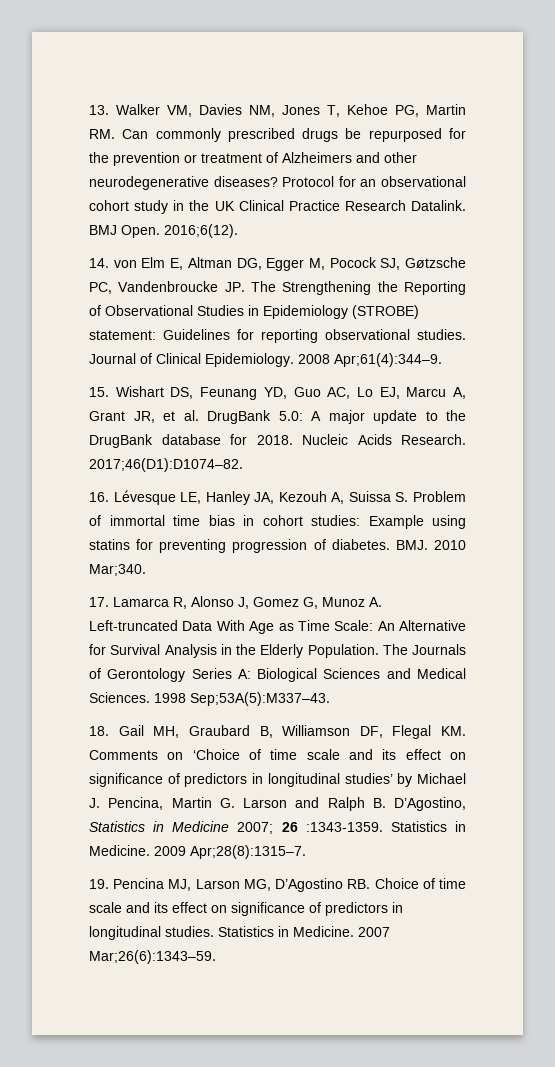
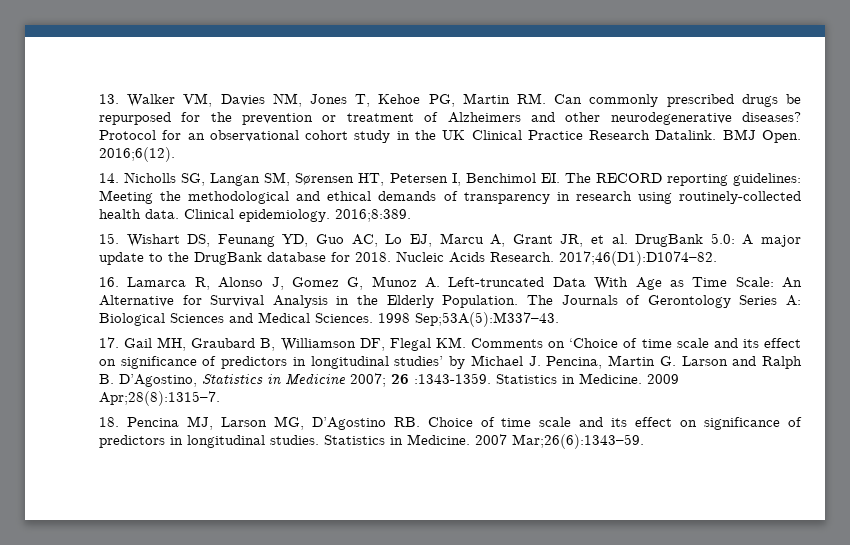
- 14. von Elm E, Altman DG, Egger M, Pocock SJ, Gøtzsche PC, Vandenbroucke JP. The Strengthening the Reporting of Observational Studies in Epidemiology (STROBE) statement: Guidelines for reporting observational studies. Journal of Clinical Epidemiology. 2008 Apr;61(4):344–9.
+ 14. Nicholls SG, Langan SM, Sørensen HT, Petersen I, Benchimol EI. The RECORD reporting guidelines: Meeting the methodological and ethical demands of transparency in research using routinely-collected health data. Clinical epidemiology. 2016;8:389.
- 16. Lévesque LE, Hanley JA, Kezouh A, Suissa S. Problem of immortal time bias in cohort studies: Example using statins for preventing progression of diabetes. BMJ. 2010 Mar;340.
- 17. Lamarca R, Alonso J, Gomez G, Munoz A. Left-truncated Data With Age as Time Scale: An Alternative for Survival Analysis in the Elderly Population.
+ 16. Lamarca R, Alonso J, Gomez G, Munoz A. Left-truncated Data With Age as Time Scale: An Alternative for Survival Analysis in the Elderly Population.
- 18. Gail MH, Graubard B, Williamson DF, Flegal KM. Comments on ‘Choice of time scale and its effect on significance of predictors in longitudinal studies’ by Michael J. Pencina, Martin G. Larson and Ralph B. D’Agostino, Statistics in Medicine 2007; 26 :1343-1359.
+ 17. Gail MH, Graubard B, Williamson DF, Flegal KM. Comments on ‘Choice of time scale and its effect on significance of predictors in longitudinal studies’ by Michael J. Pencina, Martin G. Larson and Ralph B. D’Agostino, Statistics in Medicine 2007; 26 :1343-1359.
- 19. Pencina MJ, Larson MG, D’Agostino RB. Choice of time scale and its effect on significance of predictors in longitudinal studies.
+ 18. Pencina MJ, Larson MG, D’Agostino RB. Choice of time scale and its effect on significance of predictors in longitudinal studies.

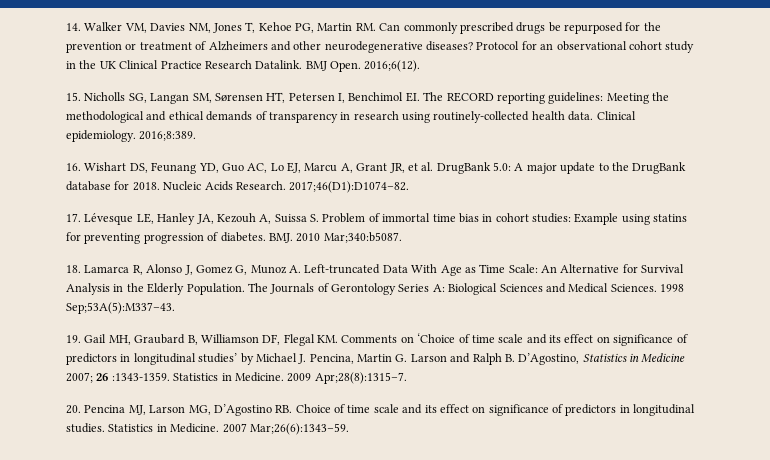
- 13. Walker VM, Davies NM, Jones T, Kehoe PG, Martin RM. Can commonly prescribed drugs be repurposed for the prevention or treatment of Alzheimers and other neurodegenerative diseases?
+ 14. Walker VM, Davies NM, Jones T, Kehoe PG, Martin RM. Can commonly prescribed drugs be repurposed for the prevention or treatment of Alzheimers and other neurodegenerative diseases?
- 14. Nicholls SG, Langan SM, Sørensen HT, Petersen I, Benchimol EI. The RECORD reporting guidelines: Meeting the methodological and ethical demands of transparency in research using routinely-collected health data.
+ 15. Nicholls SG, Langan SM, Sørensen HT, Petersen I, Benchimol EI. The RECORD reporting guidelines: Meeting the methodological and ethical demands of transparency in research using routinely-collected health data.
- 15. Wishart DS, Feunang YD, Guo AC, Lo EJ, Marcu A, Grant JR, et al. DrugBank 5.0: A major update to the DrugBank database for 2018.
+ 16. Wishart DS, Feunang YD, Guo AC, Lo EJ, Marcu A, Grant JR, et al. DrugBank 5.0: A major update to the DrugBank database for 2018.
- 16. Lamarca R, Alonso J, Gomez G, Munoz A. Left-truncated Data With Age as Time Scale: An Alternative for Survival Analysis in the Elderly Population.
+ 17. Lévesque LE, Hanley JA, Kezouh A, Suissa S. Problem of immortal time bias in cohort studies: Example using statins for preventing progression of diabetes. BMJ. 2010 Mar;340:b5087.
+ 18. Lamarca R, Alonso J, Gomez G, Munoz A. Left-truncated Data With Age as Time Scale: An Alternative for Survival Analysis in the Elderly Population.
- 17. Gail MH, Graubard B, Williamson DF, Flegal KM. Comments on ‘Choice of time scale and its effect on significance of predictors in longitudinal studies’ by Michael J. Pencina, Martin G. Larson and Ralph B. D’Agostino, Statistics in Medicine 2007; 26 :1343-1359.
+ 19. Gail MH, Graubard B, Williamson DF, Flegal KM. Comments on ‘Choice of time scale and its effect on significance of predictors in longitudinal studies’ by Michael J. Pencina, Martin G. Larson and Ralph B. D’Agostino, Statistics in Medicine 2007; 26 :1343-1359.
- 18. Pencina MJ, Larson MG, D’Agostino RB. Choice of time scale and its effect on significance of predictors in longitudinal studies.
+ 20. Pencina MJ, Larson MG, D’Agostino RB. Choice of time scale and its effect on significance of predictors in longitudinal studies.

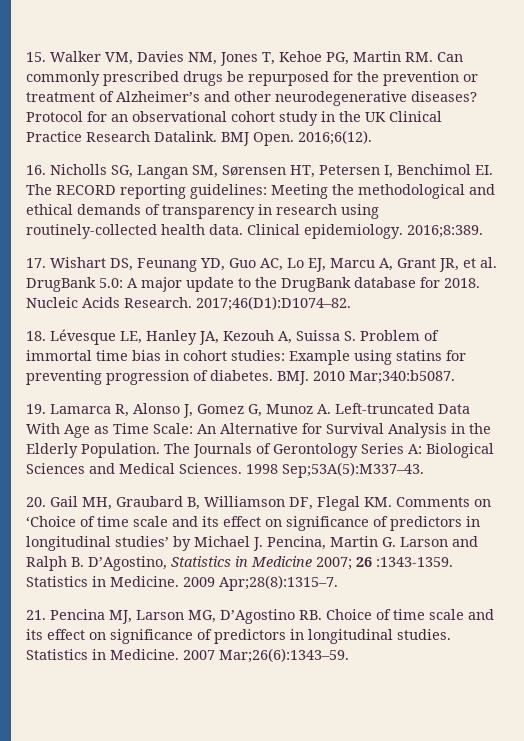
- 14. Walker VM, Davies NM, Jones T, Kehoe PG, Martin RM. Can commonly prescribed drugs be repurposed for the prevention or treatment of Alzheimers and other neurodegenerative diseases?
+ 15. Walker VM, Davies NM, Jones T, Kehoe PG, Martin RM. Can commonly prescribed drugs be repurposed for the prevention or treatment of Alzheimer’s and other neurodegenerative diseases?
- 15. Nicholls SG, Langan SM, Sørensen HT, Petersen I, Benchimol EI. The RECORD reporting guidelines: Meeting the methodological and ethical demands of transparency in research using routinely-collected health data.
+ 16. Nicholls SG, Langan SM, Sørensen HT, Petersen I, Benchimol EI. The RECORD reporting guidelines: Meeting the methodological and ethical demands of transparency in research using routinely-collected health data.
- 16. Wishart DS, Feunang YD, Guo AC, Lo EJ, Marcu A, Grant JR, et al. DrugBank 5.0: A major update to the DrugBank database for 2018.
+ 17. Wishart DS, Feunang YD, Guo AC, Lo EJ, Marcu A, Grant JR, et al. DrugBank 5.0: A major update to the DrugBank database for 2018.
- 17. Lévesque LE, Hanley JA, Kezouh A, Suissa S. Problem of immortal time bias in cohort studies: Example using statins for preventing progression of diabetes.
+ 18. Lévesque LE, Hanley JA, Kezouh A, Suissa S. Problem of immortal time bias in cohort studies: Example using statins for preventing progression of diabetes.
- 18. Lamarca R, Alonso J, Gomez G, Munoz A. Left-truncated Data With Age as Time Scale: An Alternative for Survival Analysis in the Elderly Population.
+ 19. Lamarca R, Alonso J, Gomez G, Munoz A. Left-truncated Data With Age as Time Scale: An Alternative for Survival Analysis in the Elderly Population.
- 19. Gail MH, Graubard B, Williamson DF, Flegal KM. Comments on ‘Choice of time scale and its effect on significance of predictors in longitudinal studies’ by Michael J. Pencina, Martin G. Larson and Ralph B. D’Agostino, Statistics in Medicine 2007; 26 :1343-1359.
+ 20. Gail MH, Graubard B, Williamson DF, Flegal KM. Comments on ‘Choice of time scale and its effect on significance of predictors in longitudinal studies’ by Michael J. Pencina, Martin G. Larson and Ralph B. D’Agostino, Statistics in Medicine 2007; 26 :1343-1359.
- 20. Pencina MJ, Larson MG, D’Agostino RB. Choice of time scale and its effect on significance of predictors in longitudinal studies.
+ 21. Pencina MJ, Larson MG, D’Agostino RB. Choice of time scale and its effect on significance of predictors in longitudinal studies.

